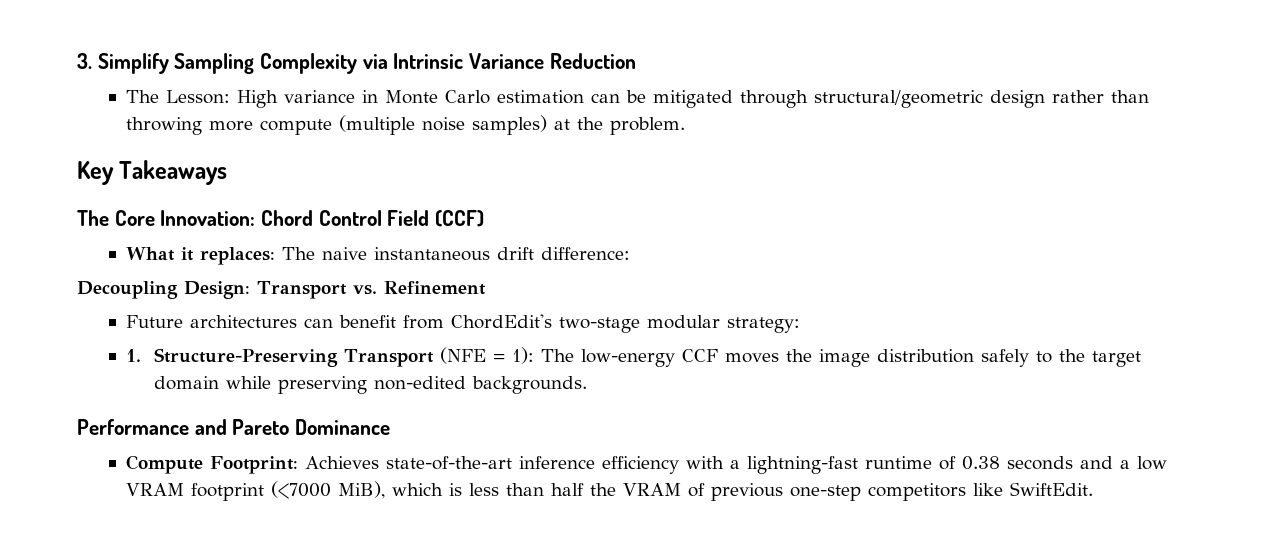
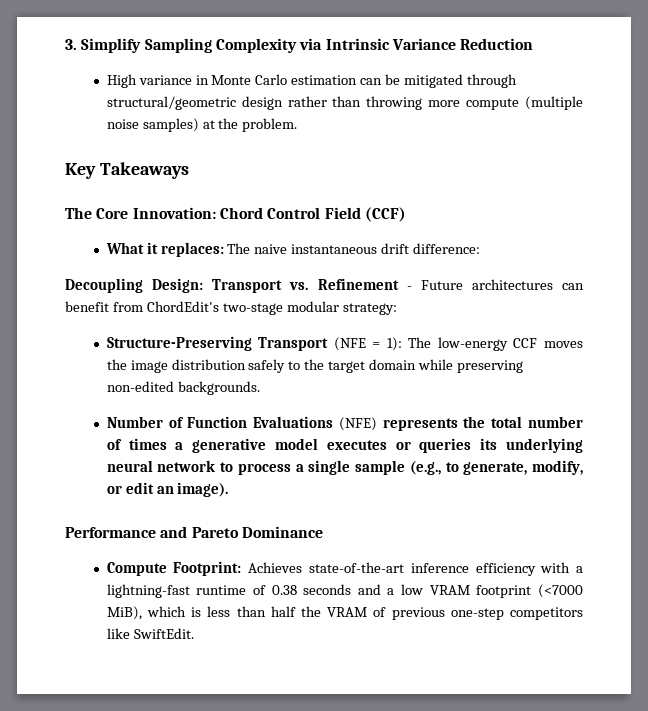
- The Lesson: High variance in Monte Carlo estimation can be mitigated through structural/geometric design rather than throwing more compute (multiple noise samples) at the problem.
+ High variance in Monte Carlo estimation can be mitigated through structural/geometric design rather than throwing more compute (multiple noise samples) at the problem.
- Decoupling Design: Transport vs. Refinement
- Future architectures can benefit from ChordEdit's two-stage modular strategy:
+ Decoupling Design: Transport vs. Refinement - Future architectures can benefit from ChordEdit's two-stage modular strategy:
- 1. Structure-Preserving Transport (NFE = 1): The low-energy CCF moves the image distribution safely to the target domain while preserving non-edited backgrounds.
+ Structure-Preserving Transport (NFE = 1): The low-energy CCF moves the image distribution safely to the target domain while preserving non-edited backgrounds.
+ Number of Function Evaluations (NFE) represents the total number of times a generative model executes or queries its underlying neural network to process a single sample (e.g., to generate, modify, or edit an image).

